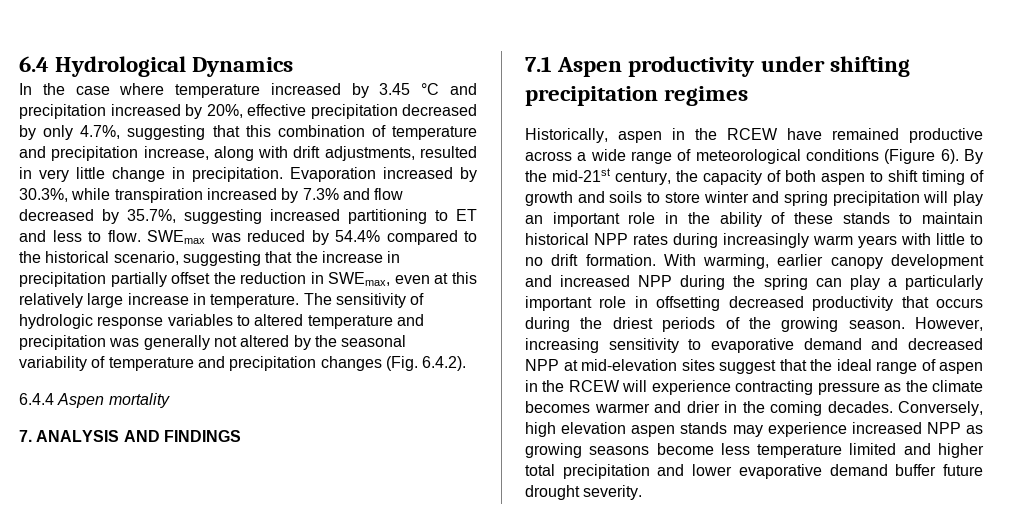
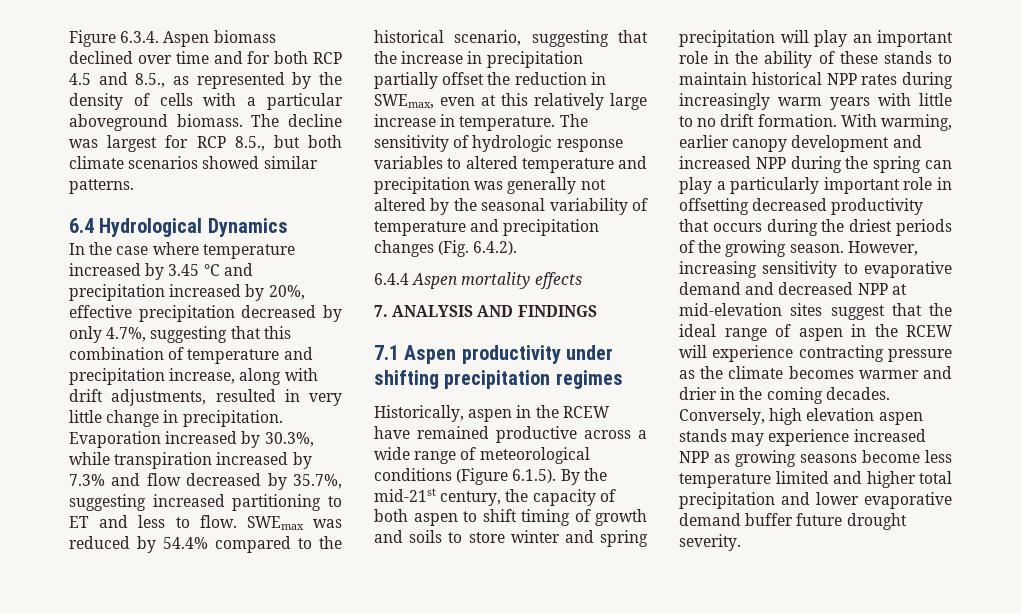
+ Figure 6.3.4. Aspen biomass declined over time and for both RCP 4.5 and 8.5., as represented by the density of cells with a particular aboveground biomass. The decline was largest for RCP 8.5., but both climate scenarios showed similar patterns.
- 6.4.4 Aspen mortality
+ 6.4.4 Aspen mortality effects
- Historically, aspen in the RCEW have remained productive across a wide range of meteorological conditions (Figure 6). By the mid-21st century, the capacity of both aspen to shift timing of growth and soils to store winter and spring precipitation will play an important role in the ability of these stands to maintain historical NPP rates during increasingly warm years with little to no drift formation.
+ Historically, aspen in the RCEW have remained productive across a wide range of meteorological conditions (Figure 6.1.5). By the mid-21st century, the capacity of both aspen to shift timing of growth and soils to store winter and spring precipitation will play an important role in the ability of these stands to maintain historical NPP rates during increasingly warm years with little to no drift formation.

